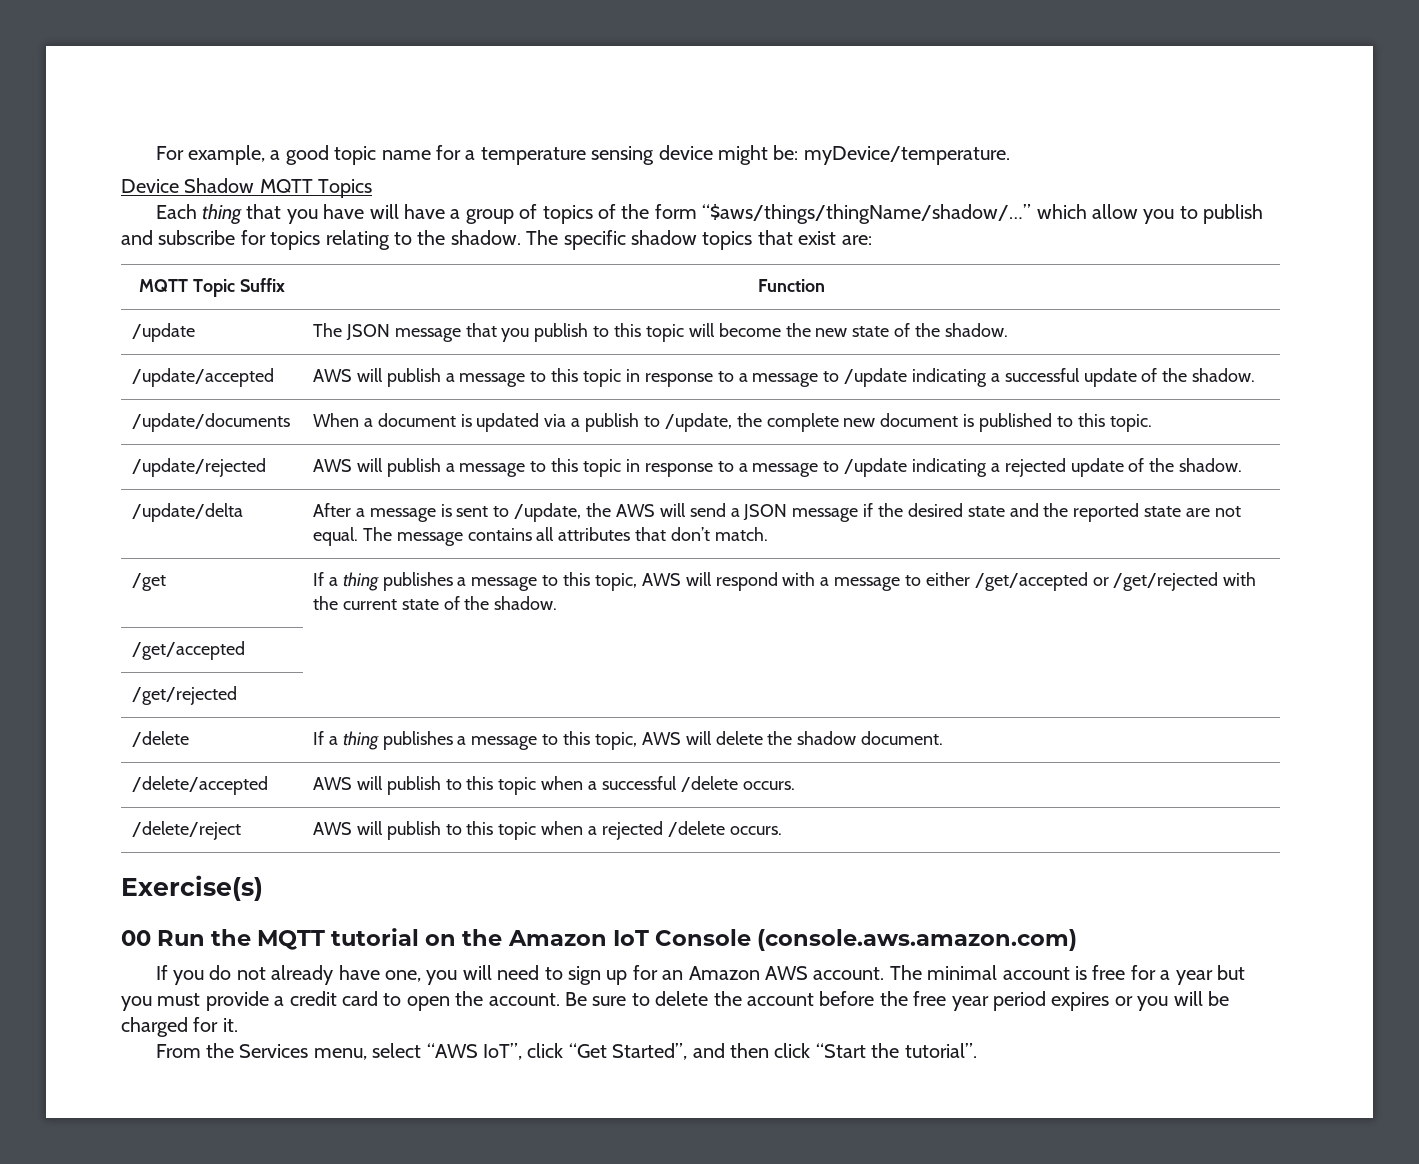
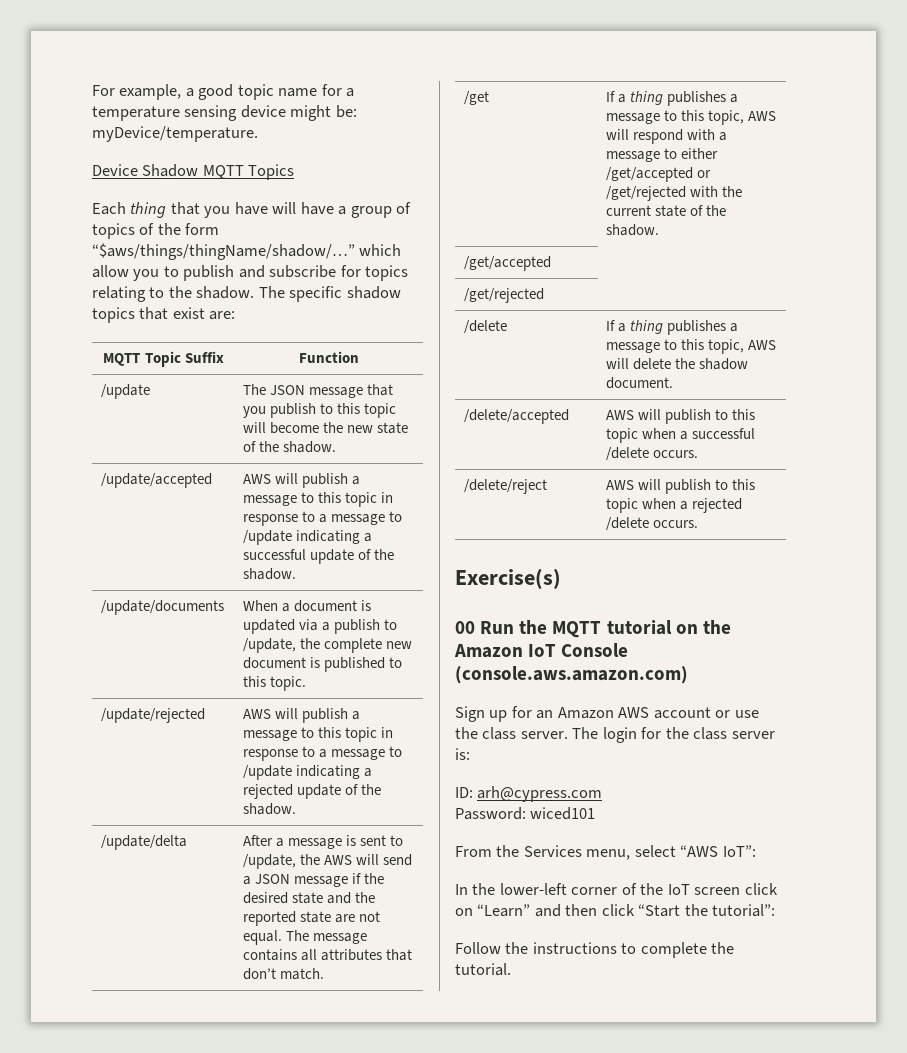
- If you do not already have one, you will need to sign up for an Amazon AWS account. The minimal account is free for a year but you must provide a credit card to open the account. Be sure to delete the account before the free year period expires or you will be charged for it.
+ Sign up for an Amazon AWS account or use the class server. The login for the class server is:
+ ID: arh@cypress.com
+ Password: wiced101
- From the Services menu, select “AWS IoT”, click “Get Started”, and then click “Start the tutorial”.
+ From the Services menu, select “AWS IoT”:
+ In the lower-left corner of the IoT screen click on “Learn” and then click “Start the tutorial”:
+ Follow the instructions to complete the tutorial.

